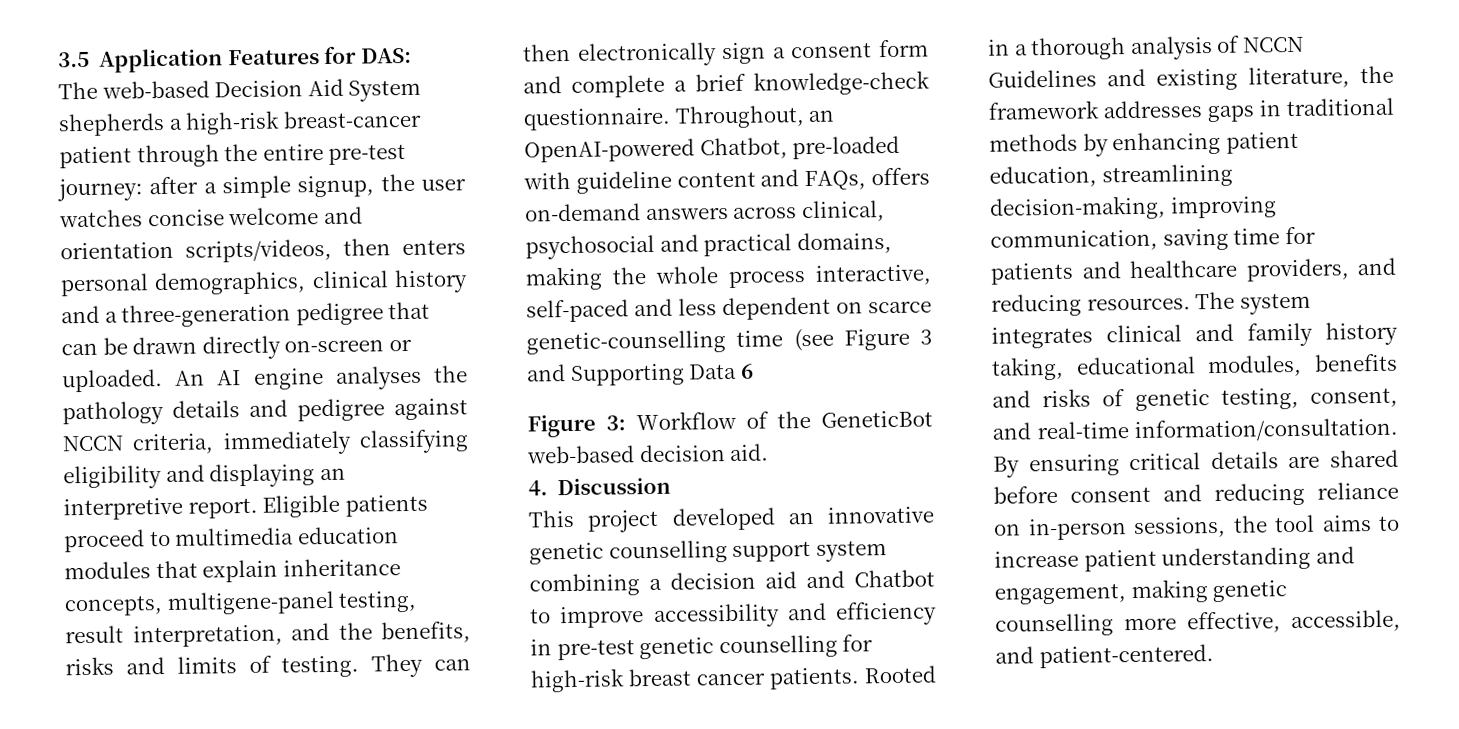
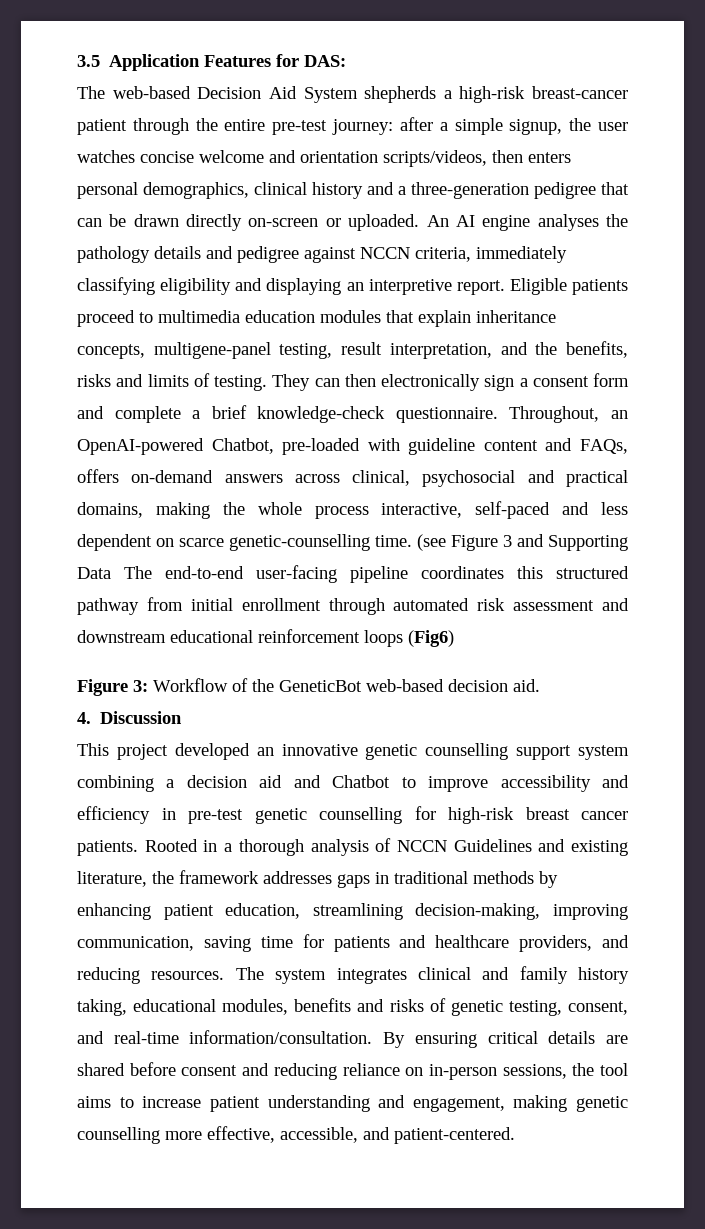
- Throughout, an OpenAI-powered Chatbot, pre-loaded with guideline content and FAQs, offers on-demand answers across clinical, psychosocial and practical domains, making the whole process interactive, self-paced and less dependent on scarce genetic-counselling time (see Figure 3 and Supporting Data 6
+ Throughout, an OpenAI-powered Chatbot, pre-loaded with guideline content and FAQs, offers on-demand answers across clinical, psychosocial and practical domains, making the whole process interactive, self-paced and less dependent on scarce genetic-counselling time. (see Figure 3 and Supporting Data The end-to-end user-facing pipeline coordinates this structured pathway from initial enrollment through automated risk assessment and downstream educational reinforcement loops (Fig6)

